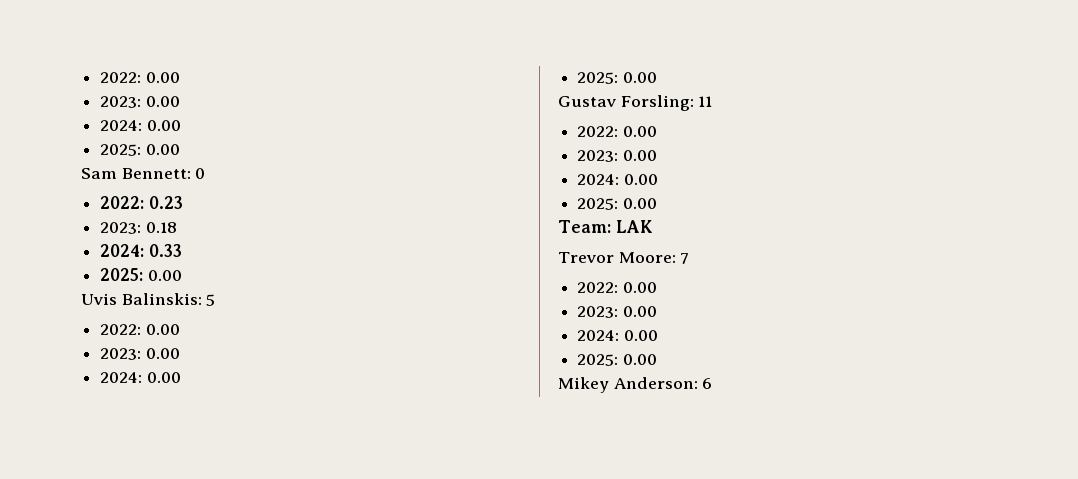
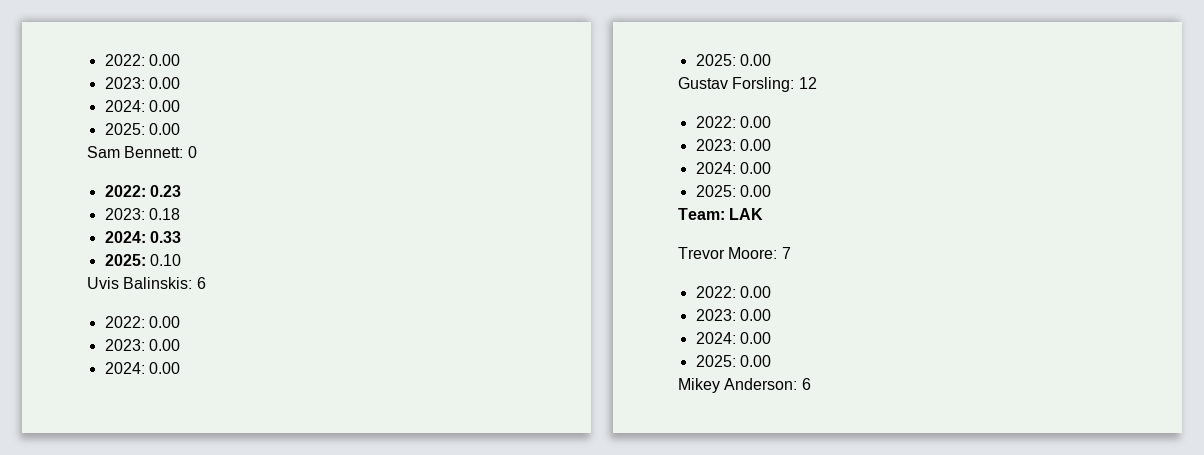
  2024: 0.33
- 2025: 0.00
+ 2025: 0.10
- Uvis Balinskis: 5
+ Uvis Balinskis: 6
- Gustav Forsling: 11
+ Gustav Forsling: 12

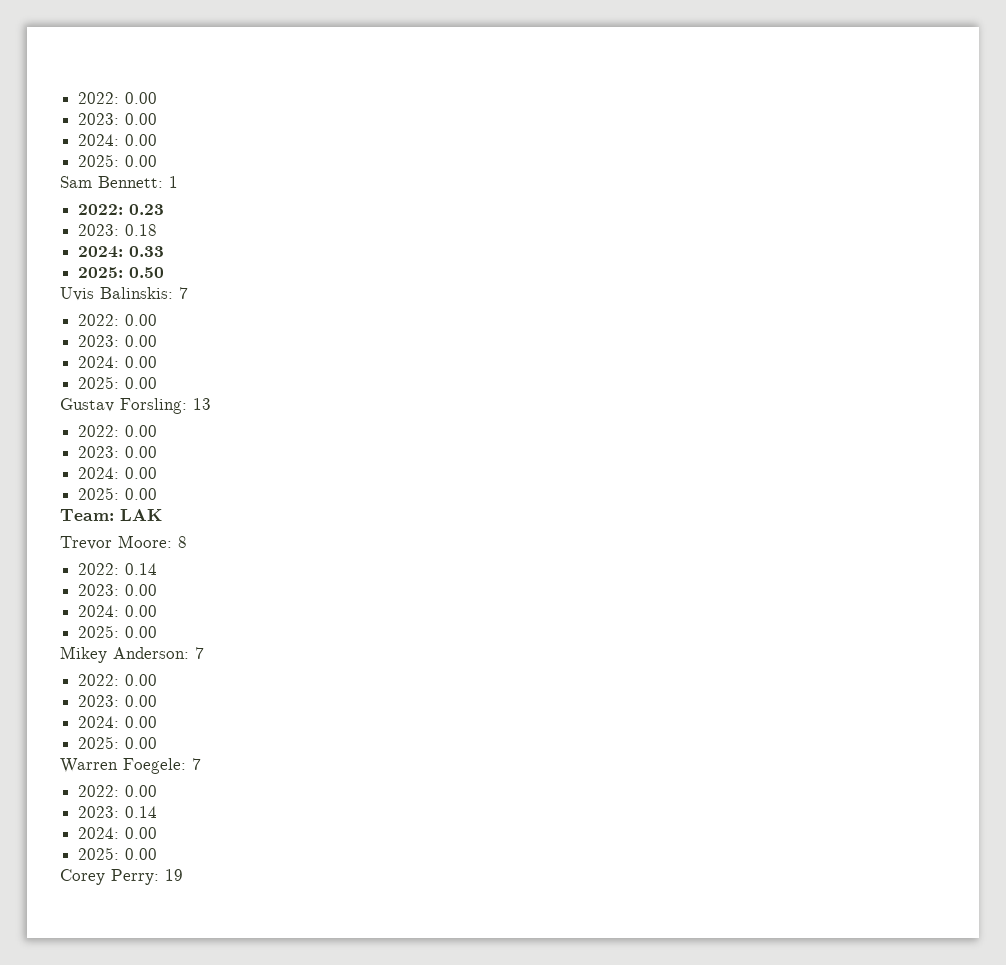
- Sam Bennett: 0
+ Sam Bennett: 1
- 2025: 0.10
+ 2025: 0.50
- Uvis Balinskis: 6
+ Uvis Balinskis: 7
- Gustav Forsling: 12
+ Gustav Forsling: 13
- Trevor Moore: 7
+ Trevor Moore: 8
+ 2022: 0.14
+ 2023: 0.00
+ 2024: 0.00
+ 2025: 0.00
+ Mikey Anderson: 7
  2022: 0.00
  2023: 0.00
  2024: 0.00
  2025: 0.00
- Mikey Anderson: 6
+ Warren Foegele: 7
+ 2022: 0.00
+ 2023: 0.14
+ 2024: 0.00
+ 2025: 0.00
+ Corey Perry: 19

